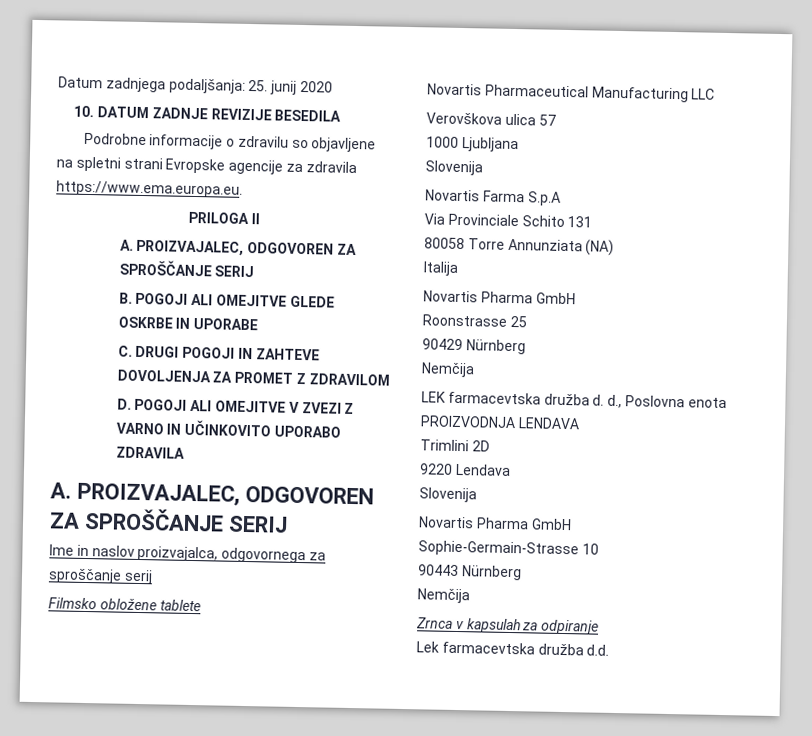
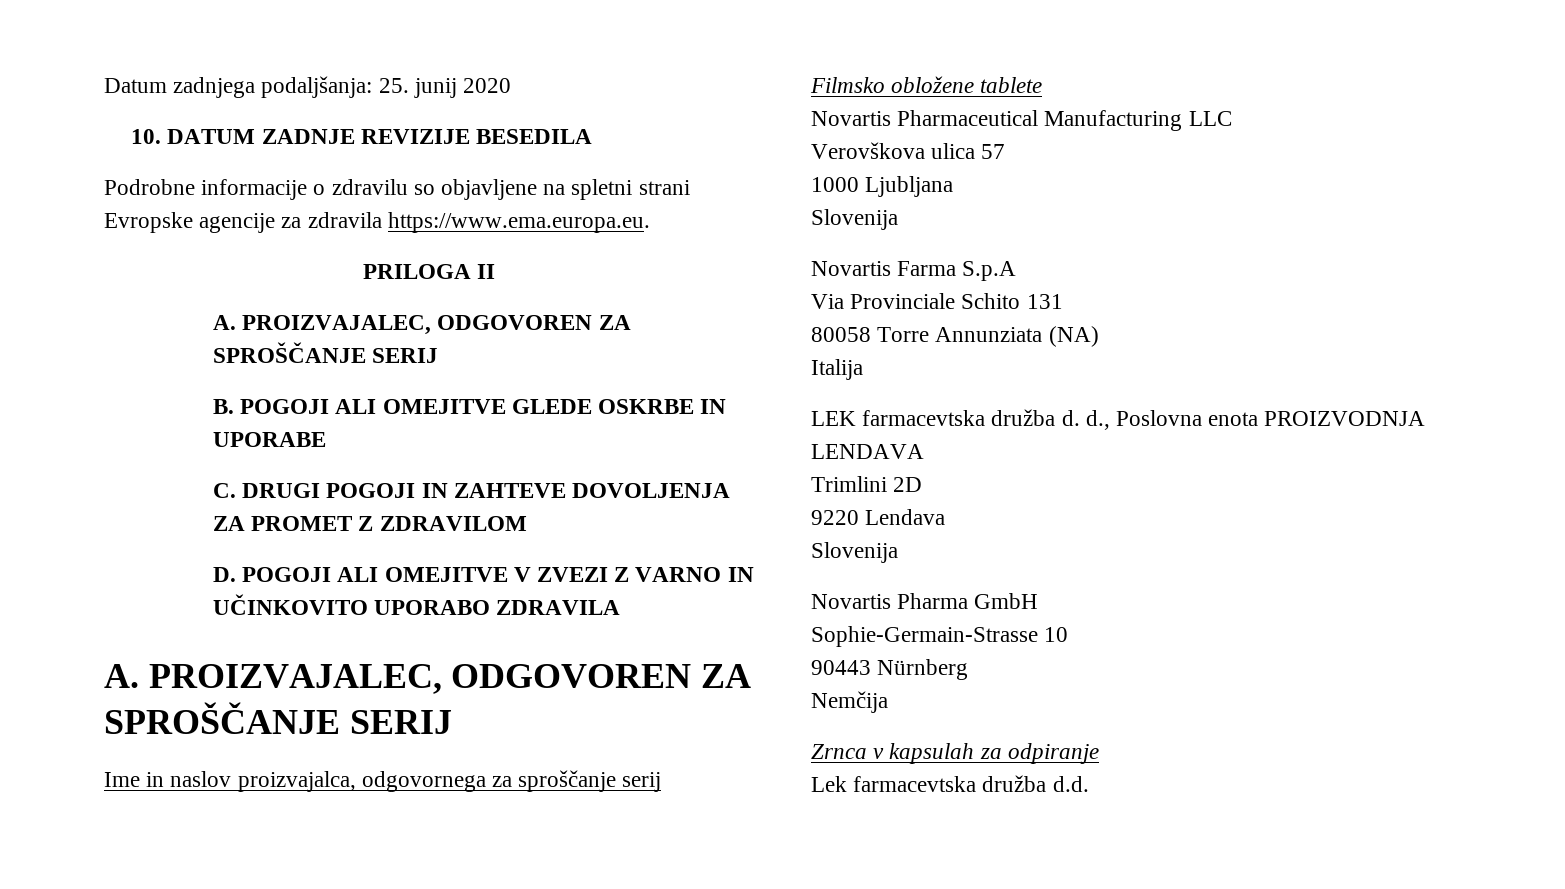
  Italija
- Novartis Pharma GmbH
- Roonstrasse 25
- 90429 Nürnberg
- Nemčija

